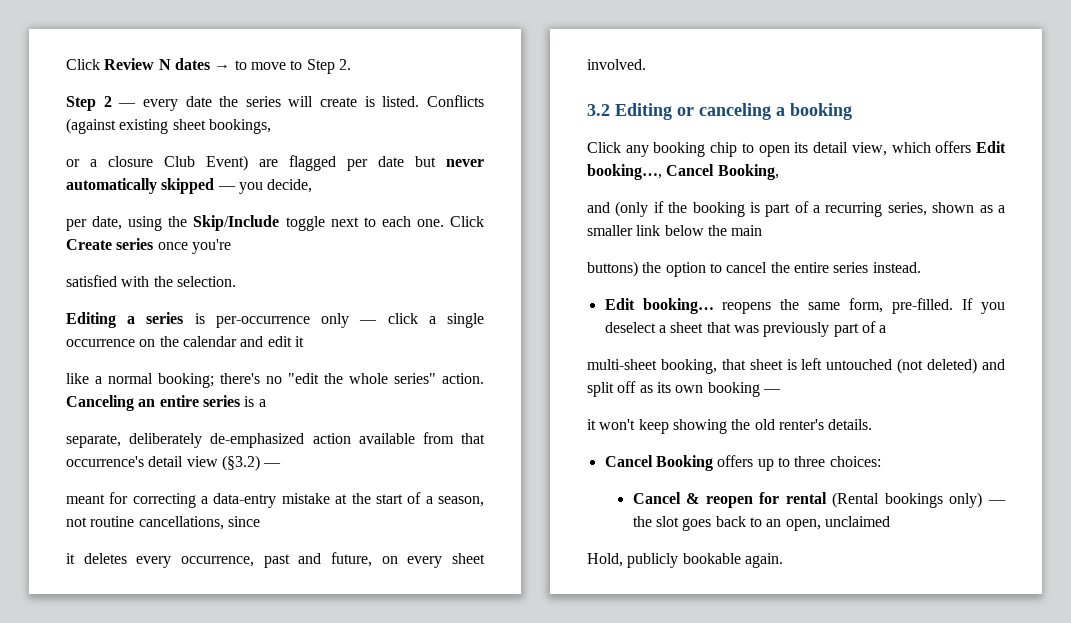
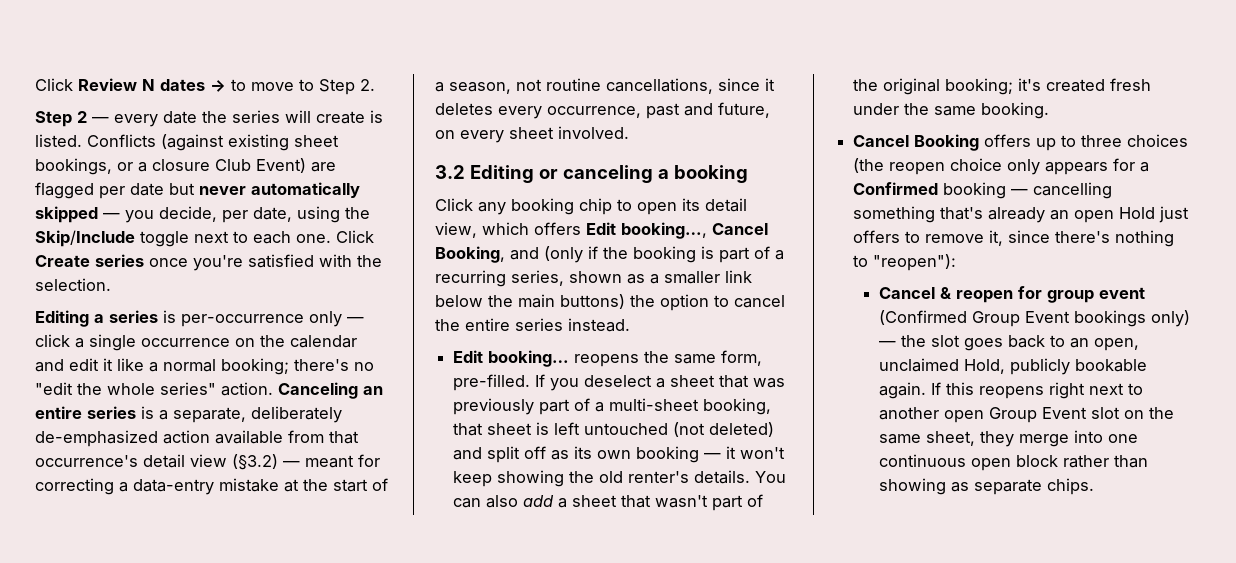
- Conflicts (against existing sheet bookings,
- or a closure Club Event) are flagged per date but never automatically skipped — you decide,
- per date, using the Skip/Include toggle next to each one.
+ Conflicts (against existing sheet bookings, or a closure Club Event) are flagged per date but never automatically skipped — you decide, per date, using the Skip/Include toggle next to each one.
- Click Create series once you're
- satisfied with the selection.
+ Click Create series once you're satisfied with the selection.
- Editing a series is per-occurrence only — click a single occurrence on the calendar and edit it
- like a normal booking; there's no "edit the whole series" action.
+ Editing a series is per-occurrence only — click a single occurrence on the calendar and edit it like a normal booking; there's no "edit the whole series" action.
- Canceling an entire series is a
- separate, deliberately de-emphasized action available from that occurrence's detail view (§3.2) —
- meant for correcting a data-entry mistake at the start of a season, not routine cancellations, since
- it deletes every occurrence, past and future, on every sheet involved.
+ Canceling an entire series is a separate, deliberately de-emphasized action available from that occurrence's detail view (§3.2) — meant for correcting a data-entry mistake at the start of a season, not routine cancellations, since it deletes every occurrence, past and future, on every sheet involved.
- Click any booking chip to open its detail view, which offers Edit booking…, Cancel Booking,
- and (only if the booking is part of a recurring series, shown as a smaller link below the main
- buttons) the option to cancel the entire series instead.
+ Click any booking chip to open its detail view, which offers Edit booking…, Cancel Booking, and (only if the booking is part of a recurring series, shown as a smaller link below the main buttons) the option to cancel the entire series instead.
- If you deselect a sheet that was previously part of a
- multi-sheet booking, that sheet is left untouched (not deleted) and split off as its own booking —
- it won't keep showing the old renter's details.
+ If you deselect a sheet that was previously part of a multi-sheet booking, that sheet is left untouched (not deleted) and split off as its own booking — it won't keep showing the old renter's details. You can also add a sheet that wasn't part of the original booking; it's created fresh under the same booking.
- Cancel Booking offers up to three choices:
+ Cancel Booking offers up to three choices (the reopen choice only appears for a Confirmed booking — cancelling something that's already an open Hold just offers to remove it, since there's nothing to "reopen"):
- Cancel & reopen for rental (Rental bookings only) — the slot goes back to an open, unclaimed
- Hold, publicly bookable again.
+ Cancel & reopen for group event (Confirmed Group Event bookings only) — the slot goes back to an open, unclaimed Hold, publicly bookable again.
+ If this reopens right next to another open Group Event slot on the same sheet, they merge into one continuous open block rather than showing as separate chips.

